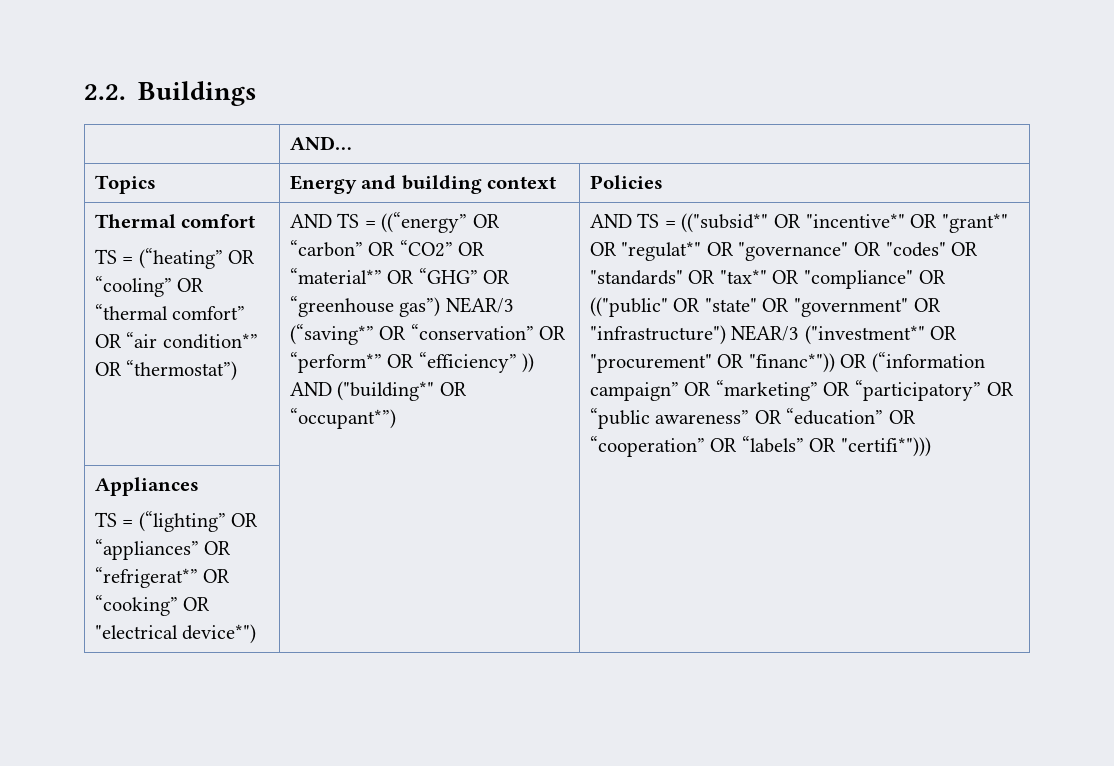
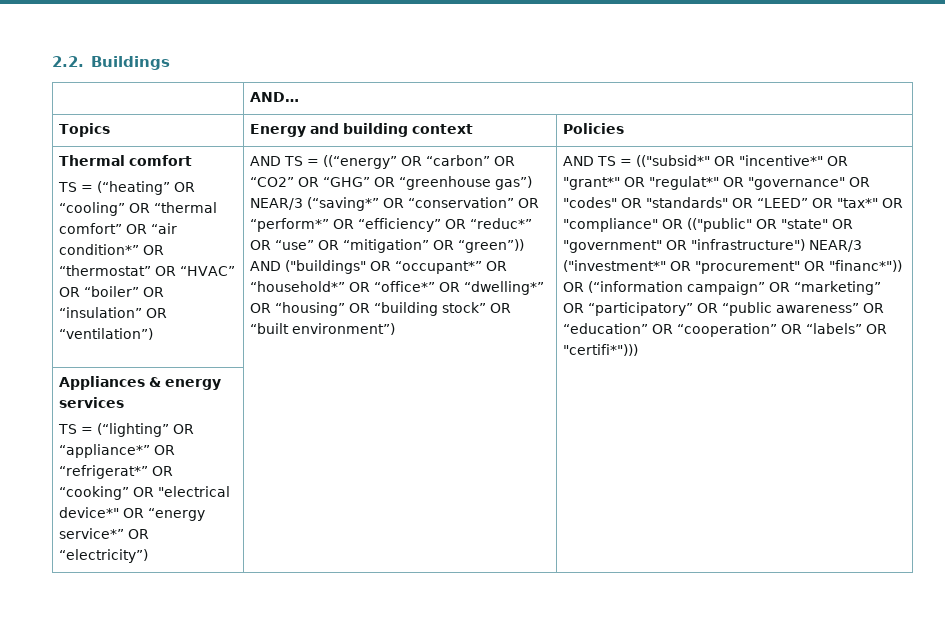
- TS = (“heating” OR “cooling” OR “thermal comfort” OR “air condition*” OR “thermostat”)
+ TS = (“heating” OR “cooling” OR “thermal comfort” OR “air condition*” OR “thermostat” OR “HVAC” OR “boiler” OR “insulation” OR “ventilation”)
- AND TS = ((“energy” OR “carbon” OR “CO2” OR “material*” OR “GHG” OR “greenhouse gas”) NEAR/3 (“saving*” OR “conservation” OR “perform*” OR “efficiency” )) AND ("building*" OR “occupant*”)
+ AND TS = ((“energy” OR “carbon” OR “CO2” OR “GHG” OR “greenhouse gas”) NEAR/3 (“saving*” OR “conservation” OR “perform*” OR “efficiency” OR “reduc*” OR “use” OR “mitigation” OR “green”)) AND ("buildings" OR “occupant*” OR “household*” OR “office*” OR “dwelling*” OR “housing” OR “building stock” OR “built environment”)
- AND TS = (("subsid*" OR "incentive*" OR "grant*" OR "regulat*" OR "governance" OR "codes" OR "standards" OR "tax*" OR "compliance" OR (("public" OR "state" OR "government" OR "infrastructure") NEAR/3 ("investment*" OR "procurement" OR "financ*")) OR (“information campaign” OR “marketing” OR “participatory” OR “public awareness” OR “education” OR “cooperation” OR “labels” OR "certifi*")))
+ AND TS = (("subsid*" OR "incentive*" OR "grant*" OR "regulat*" OR "governance" OR "codes" OR "standards" OR “LEED” OR "tax*" OR "compliance" OR (("public" OR "state" OR "government" OR "infrastructure") NEAR/3 ("investment*" OR "procurement" OR "financ*")) OR (“information campaign” OR “marketing” OR “participatory” OR “public awareness” OR “education” OR “cooperation” OR “labels” OR "certifi*")))
- Appliances
- TS = (“lighting” OR “appliances” OR “refrigerat*” OR “cooking” OR "electrical device*") | |
+ Appliances & energy services
+ TS = (“lighting” OR “appliance*” OR “refrigerat*” OR “cooking” OR "electrical device*" OR “energy service*” OR “electricity”) | |

